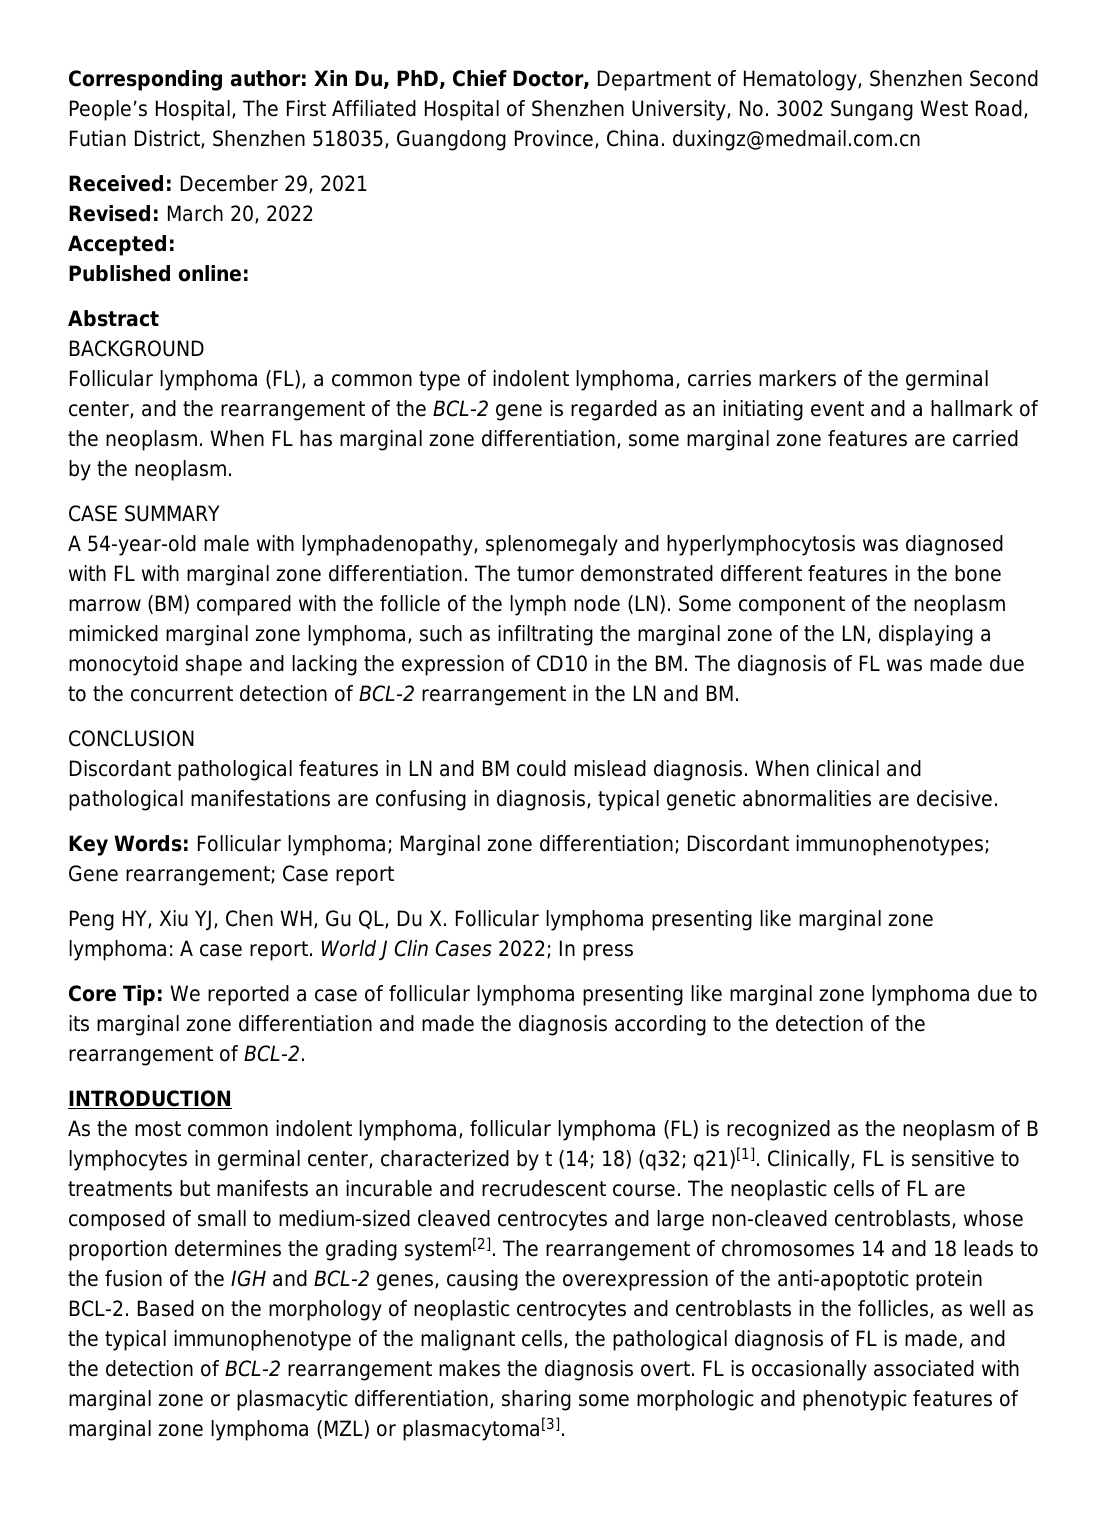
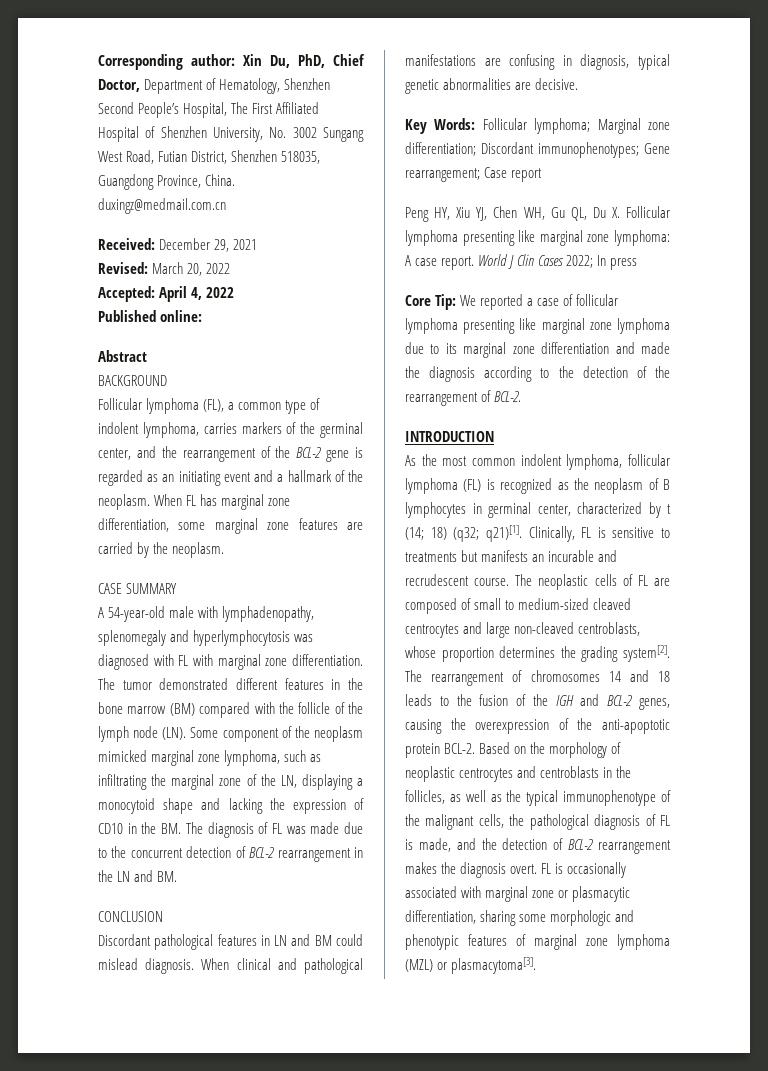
- Accepted:
+ Accepted: April 4, 2022

